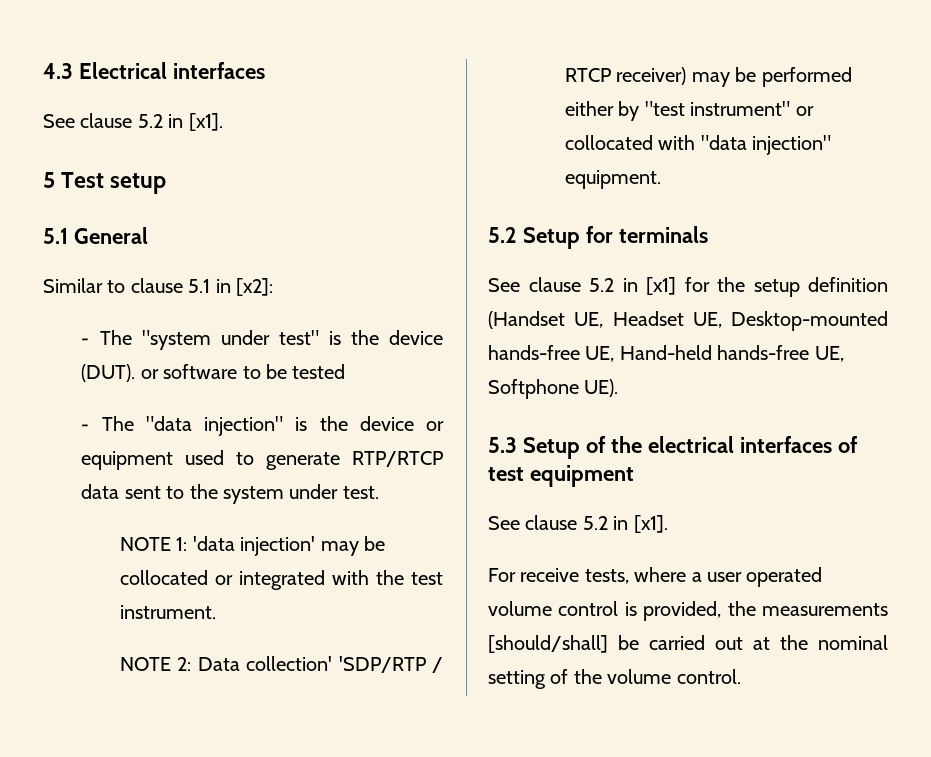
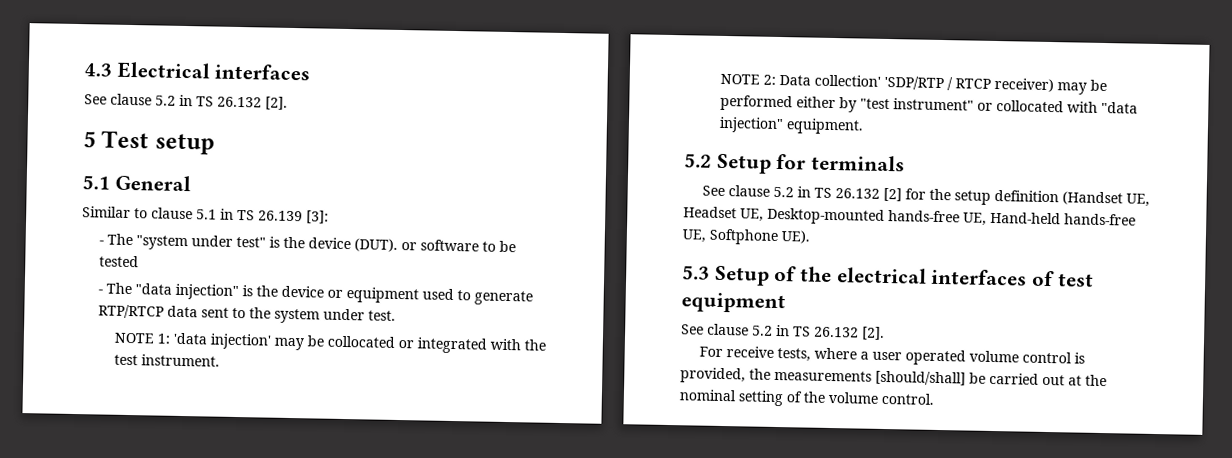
  4.3 Electrical interfaces
- See clause 5.2 in [x1].
+ See clause 5.2 in TS 26.132 [2].
- Similar to clause 5.1 in [x2]:
+ Similar to clause 5.1 in TS 26.139 [3]:
- See clause 5.2 in [x1] for the setup definition (Handset UE, Headset UE, Desktop-mounted hands-free UE, Hand-held hands-free UE, Softphone UE).
+ See clause 5.2 in TS 26.132 [2] for the setup definition (Handset UE, Headset UE, Desktop-mounted hands-free UE, Hand-held hands-free UE, Softphone UE).
  5.3 Setup of the electrical interfaces of test equipment
- See clause 5.2 in [x1].
+ See clause 5.2 in TS 26.132 [2].

